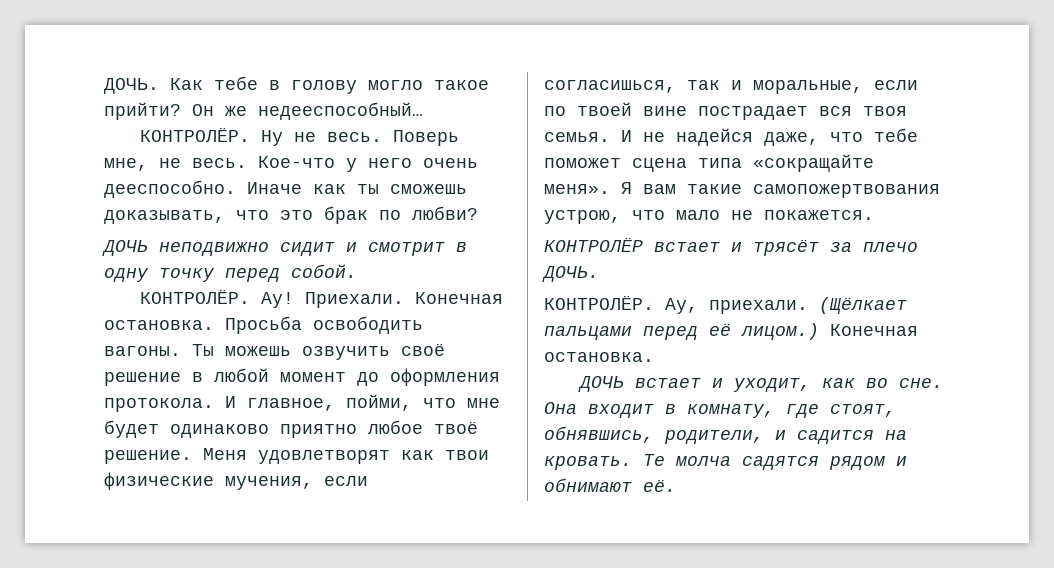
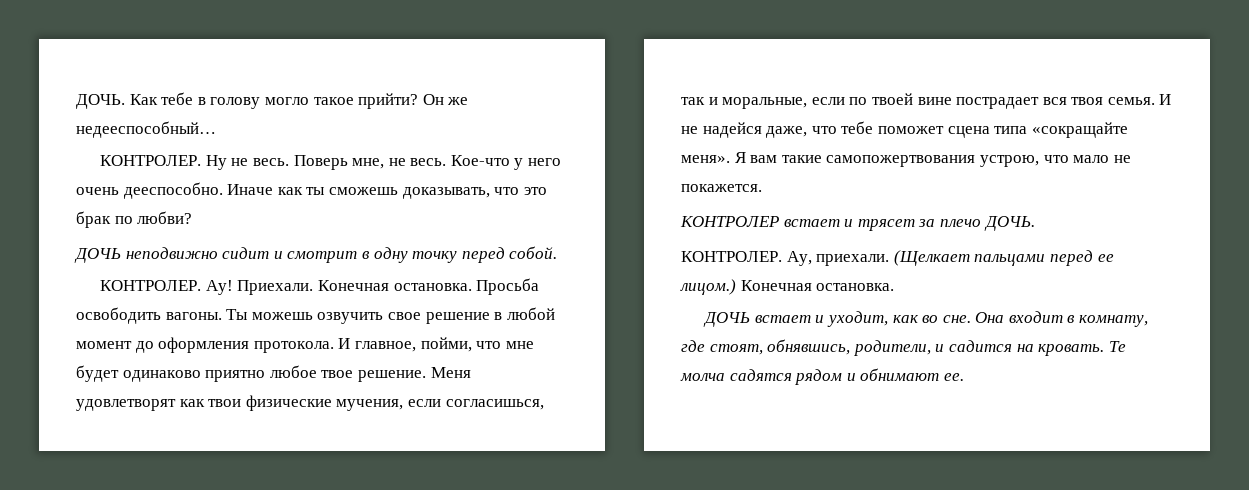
  Он же недееспособный…
- КОНТРОЛЁР.
+ КОНТРОЛЕР.
  ДОЧЬ неподвижно сидит и смотрит в одну точку перед собой.
- КОНТРОЛЁР.
+ КОНТРОЛЕР.
- Ты можешь озвучить своё решение в любой момент до оформления протокола.
+ Ты можешь озвучить свое решение в любой момент до оформления протокола.
- И главное, пойми, что мне будет одинаково приятно любое твоё решение.
+ И главное, пойми, что мне будет одинаково приятно любое твое решение.
- КОНТРОЛЁР встает и трясёт за плечо ДОЧЬ.
- КОНТРОЛЁР.
+ КОНТРОЛЕР встает и трясет за плечо ДОЧЬ.
+ КОНТРОЛЕР.
- (Щёлкает пальцами перед её лицом.)
+ (Щелкает пальцами перед ее лицом.)
- Те молча садятся рядом и обнимают её.
+ Те молча садятся рядом и обнимают ее.

